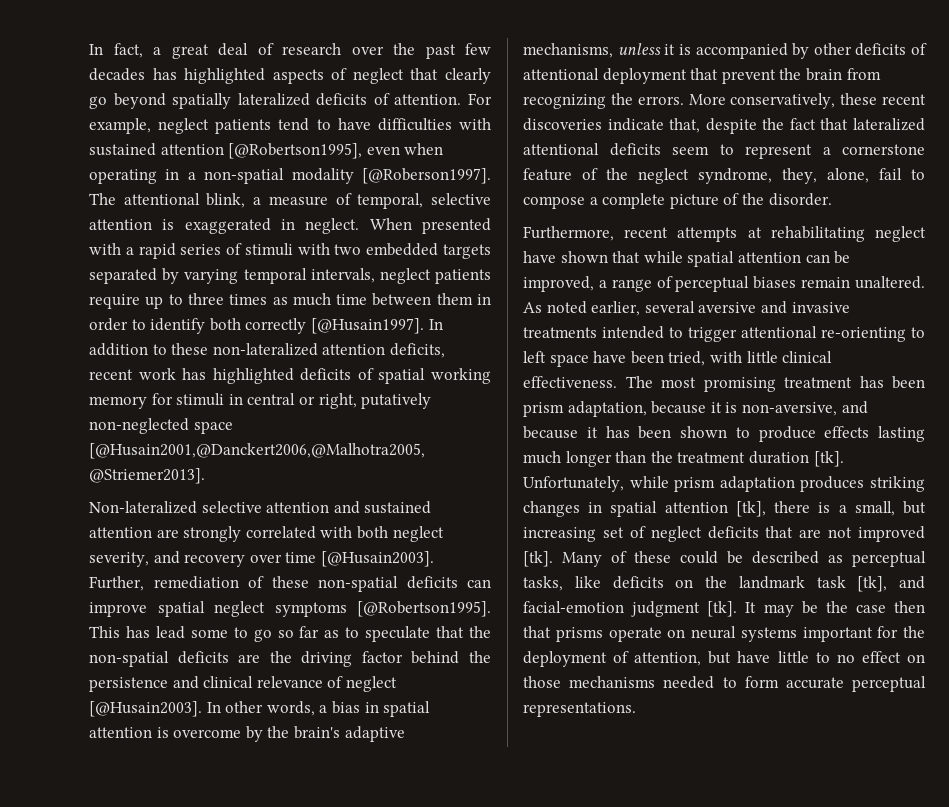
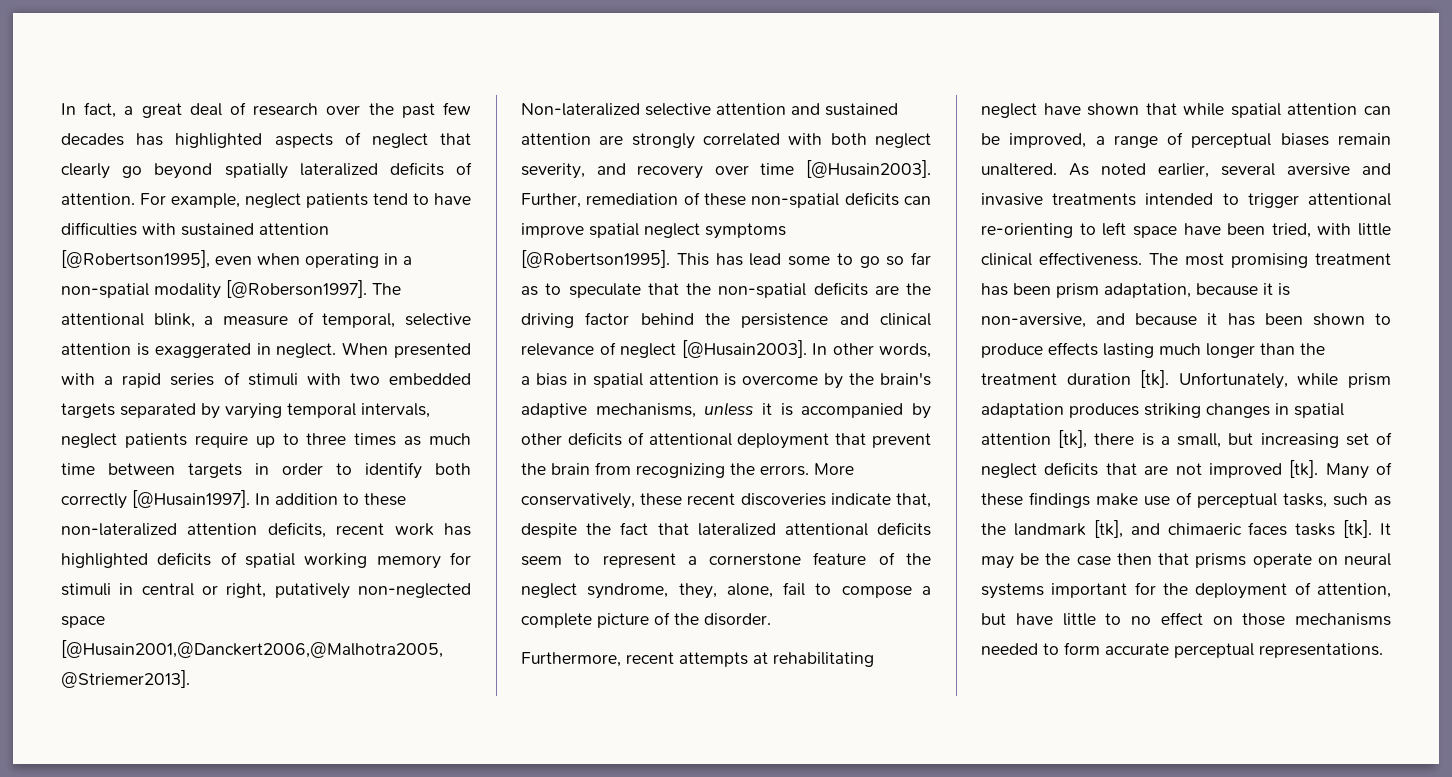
- When presented with a rapid series of stimuli with two embedded targets separated by varying temporal intervals, neglect patients require up to three times as much time between them in order to identify both correctly [@Husain1997].
+ When presented with a rapid series of stimuli with two embedded targets separated by varying temporal intervals, neglect patients require up to three times as much time between targets in order to identify both correctly [@Husain1997].
- Many of these could be described as perceptual tasks, like deficits on the landmark task [tk], and facial-emotion judgment [tk].
+ Many of these findings make use of perceptual tasks, such as the landmark [tk], and chimaeric faces tasks [tk].

